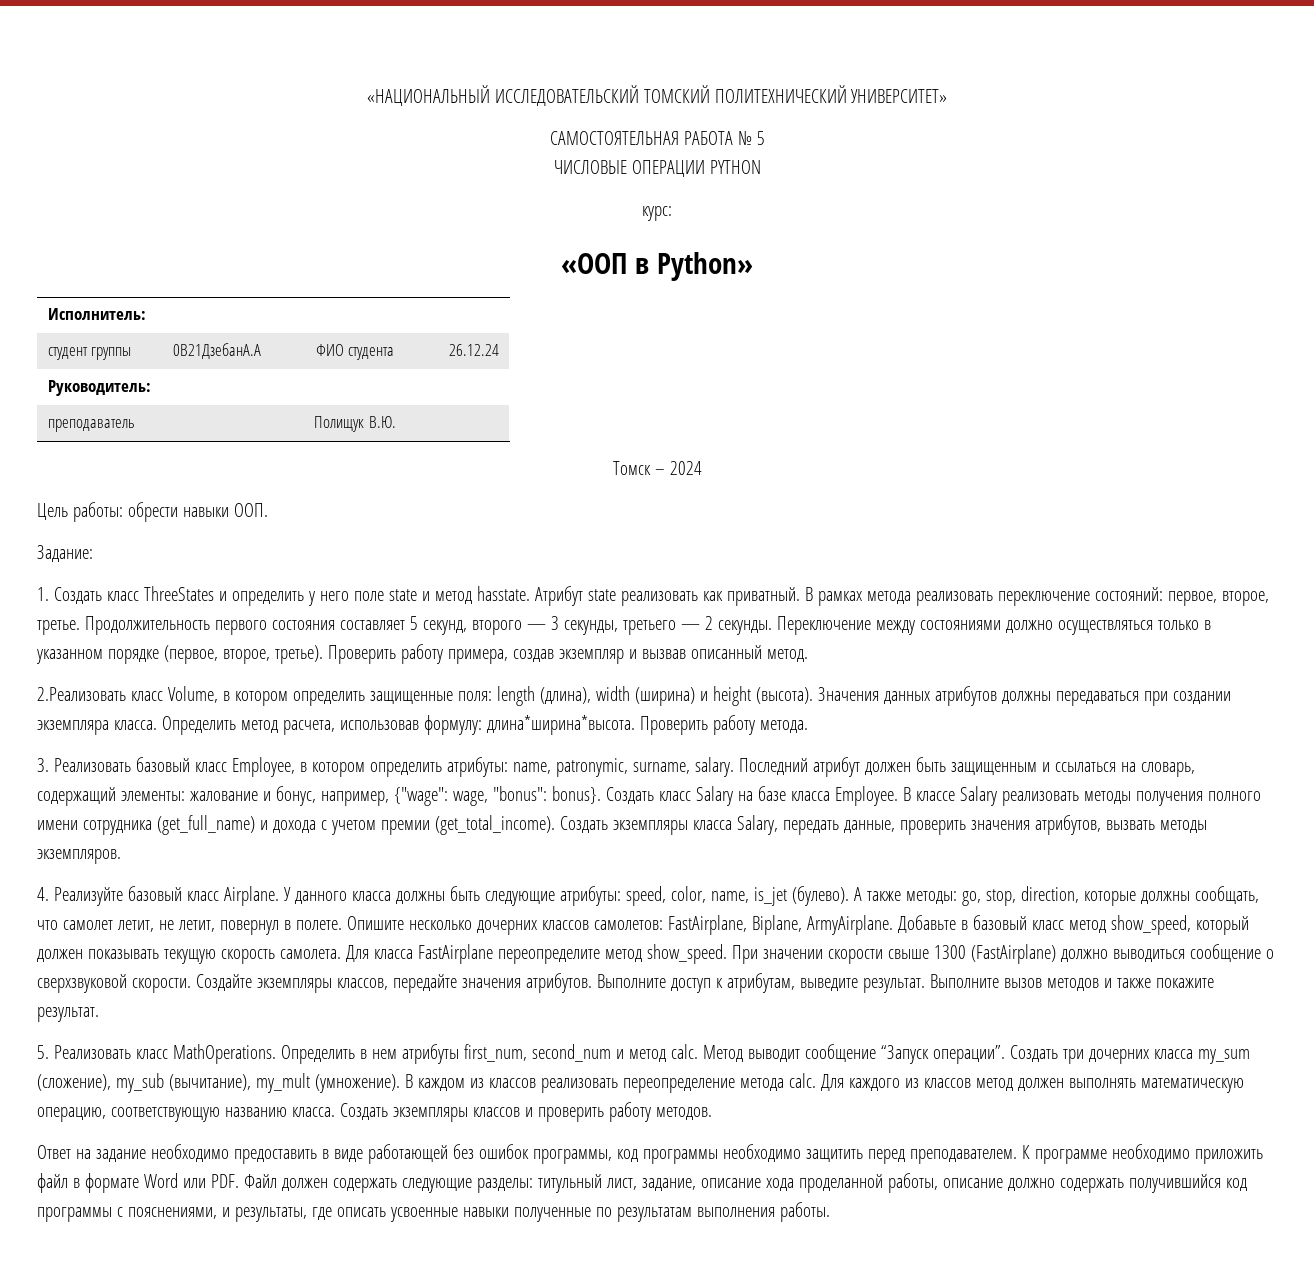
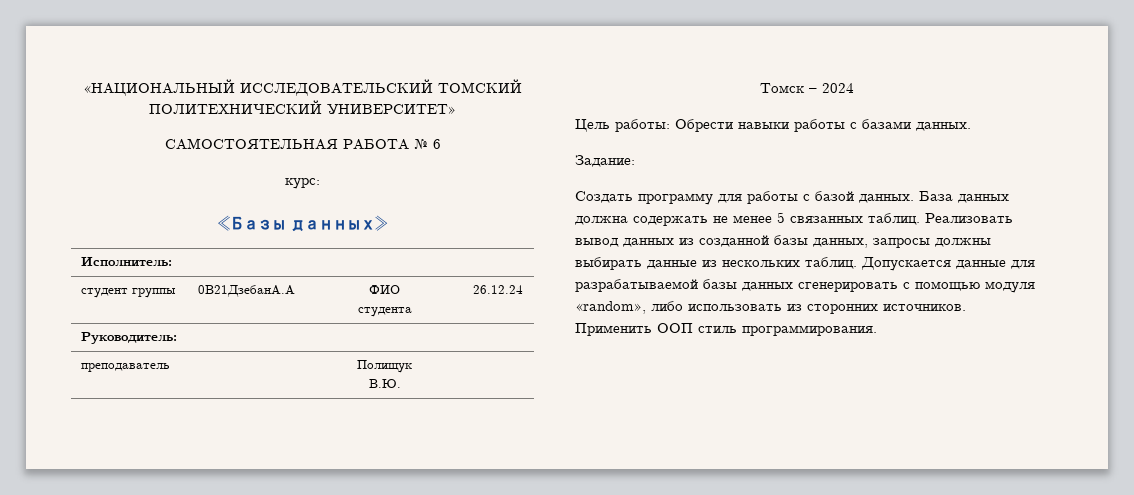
- САМОСТОЯТЕЛЬНАЯ РАБОТА № 5
- ЧИСЛОВЫЕ ОПЕРАЦИИ PYTHON
+ САМОСТОЯТЕЛЬНАЯ РАБОТА № 6
  курс:
- «ООП в Python»
+ «Базы данных»
- Цель работы: обрести навыки ООП.
+ Цель работы: Обрести навыки работы с базами данных.
  Задание:
- 1. Создать класс ThreeStates и определить у него поле state и метод hasstate. Атрибут state реализовать как приватный. В рамках метода реализовать переключение состояний: первое, второе, третье. Продолжительность первого состояния составляет 5 секунд, второго — 3 секунды, третьего — 2 секунды. Переключение между состояниями должно осуществляться только в указанном порядке (первое, второе, третье). Проверить работу примера, создав экземпляр и вызвав описанный метод.
- 2.Реализовать класс Volume, в котором определить защищенные поля: length (длина), width (ширина) и height (высота). Значения данных атрибутов должны передаваться при создании экземпляра класса. Определить метод расчета, использовав формулу: длина*ширина*высота. Проверить работу метода.
- 3. Реализовать базовый класс Employee, в котором определить атрибуты: name, patronymic, surname, salary. Последний атрибут должен быть защищенным и ссылаться на словарь, содержащий элементы: жалование и бонус, например, {"wage": wage, "bonus": bonus}. Создать класс Salary на базе класса Employee. В классе Salary реализовать методы получения полного имени сотрудника (get_full_name) и дохода с учетом премии (get_total_income). Создать экземпляры класса Salary, передать данные, проверить значения атрибутов, вызвать методы экземпляров.
- 4. Реализуйте базовый класс Airplane. У данного класса должны быть следующие атрибуты: speed, color, name, is_jet (булево). А также методы: go, stop, direction, которые должны сообщать, что самолет летит, не летит, повернул в полете. Опишите несколько дочерних классов самолетов: FastAirplane, Biplane, ArmyAirplane. Добавьте в базовый класс метод show_speed, который должен показывать текущую скорость самолета. Для класса FastAirplane переопределите метод show_speed. При значении скорости свыше 1300 (FastAirplane) должно выводиться сообщение о сверхзвуковой скорости. Создайте экземпляры классов, передайте значения атрибутов. Выполните доступ к атрибутам, выведите результат. Выполните вызов методов и также покажите результат.
- 5. Реализовать класс MathOperations. Определить в нем атрибуты first_num, second_num и метод calc. Метод выводит сообщение “Запуск операции”. Создать три дочерних класса my_sum (сложение), my_sub (вычитание), my_mult (умножение). В каждом из классов реализовать переопределение метода calc. Для каждого из классов метод должен выполнять математическую операцию, соответствующую названию класса. Создать экземпляры классов и проверить работу методов.
- Ответ на задание необходимо предоставить в виде работающей без ошибок программы, код программы необходимо защитить перед преподавателем. К программе необходимо приложить файл в формате Word или PDF. Файл должен содержать следующие разделы: титульный лист, задание, описание хода проделанной работы, описание должно содержать получившийся код программы с пояснениями, и результаты, где описать усвоенные навыки полученные по результатам выполнения работы.
+ Создать программу для работы с базой данных. База данных должна содержать не менее 5 связанных таблиц. Реализовать вывод данных из созданной базы данных, запросы должны выбирать данные из нескольких таблиц. Допускается данные для разрабатываемой базы данных сгенерировать с помощью модуля «random», либо использовать из сторонних источников. Применить ООП стиль программирования.

